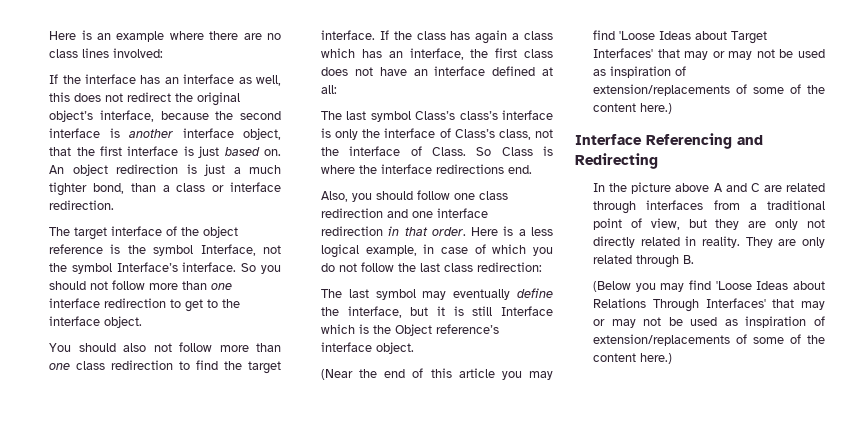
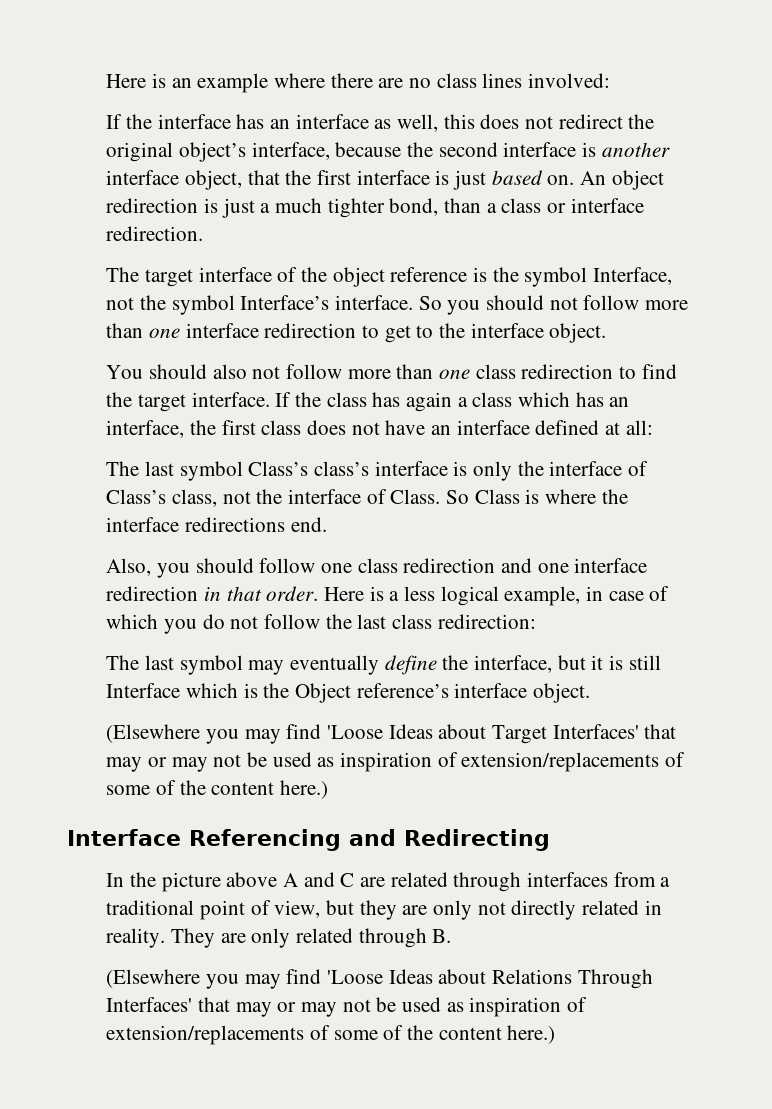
- (Near the end of this article you may find 'Loose Ideas about Target Interfaces' that may or may not be used as inspiration of extension/replacements of some of the content here.)
+ (Elsewhere you may find 'Loose Ideas about Target Interfaces' that may or may not be used as inspiration of extension/replacements of some of the content here.)
- (Below you may find 'Loose Ideas about Relations Through Interfaces' that may or may not be used as inspiration of extension/replacements of some of the content here.)
+ (Elsewhere you may find 'Loose Ideas about Relations Through Interfaces' that may or may not be used as inspiration of extension/replacements of some of the content here.)

